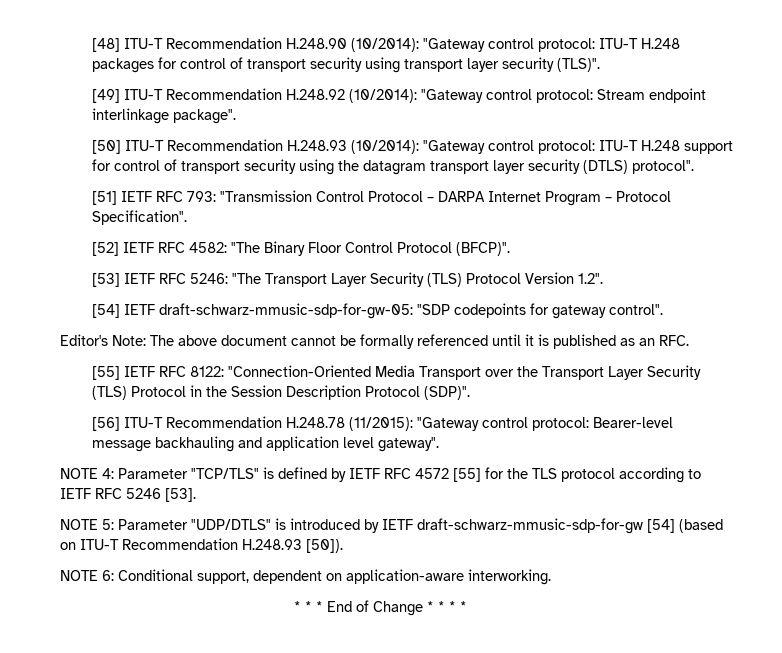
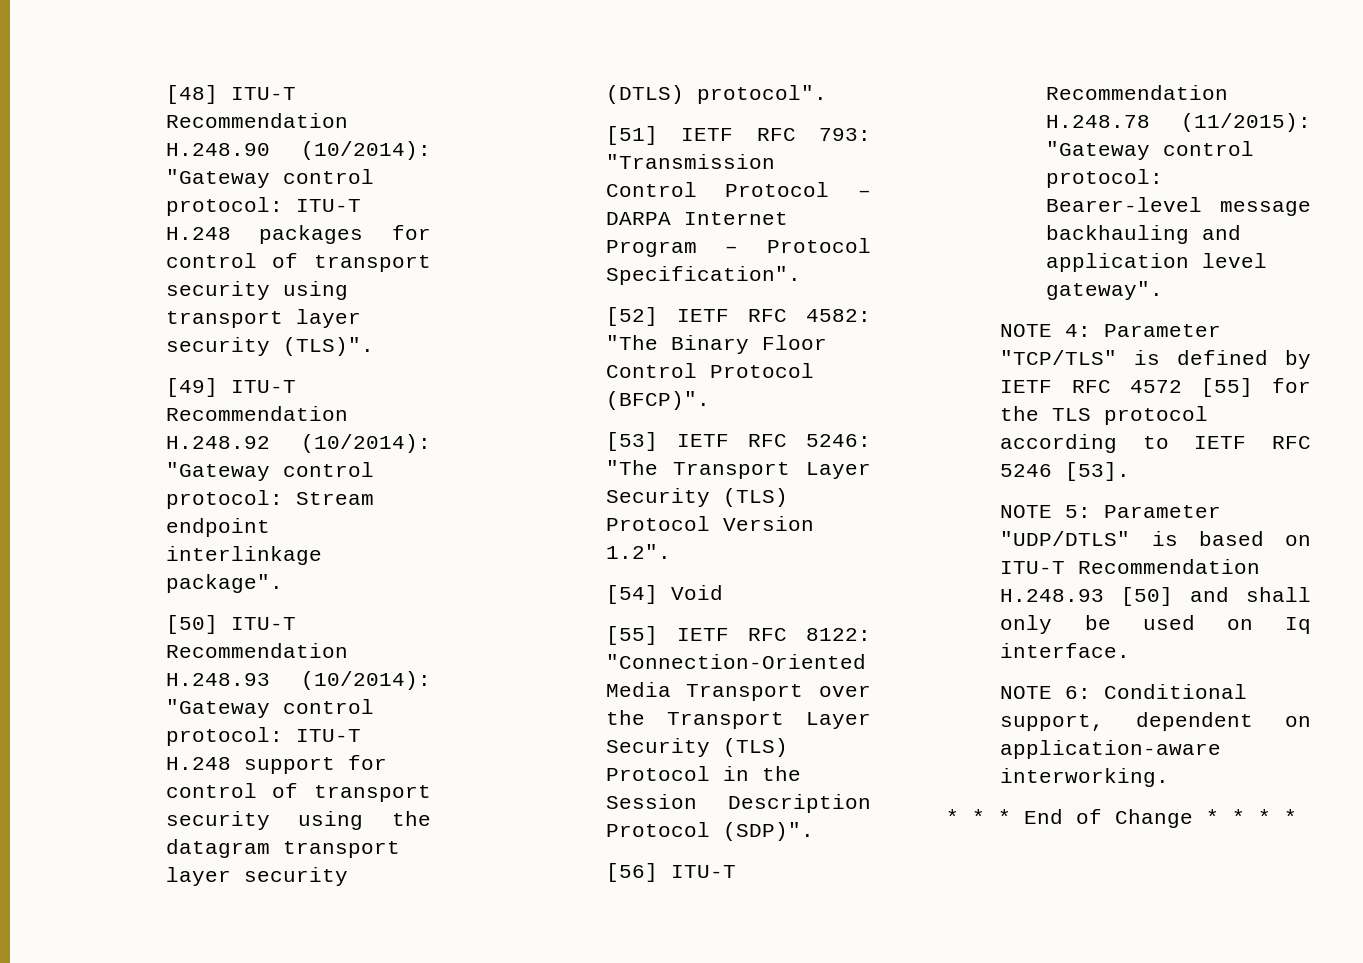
- [54] IETF draft-schwarz-mmusic-sdp-for-gw-05: "SDP codepoints for gateway control".
- Editor's Note: The above document cannot be formally referenced until it is published as an RFC.
+ [54] Void
- NOTE 5: Parameter "UDP/DTLS" is introduced by IETF draft-schwarz-mmusic-sdp-for-gw [54] (based on ITU-T Recommendation H.248.93 [50]).
+ NOTE 5: Parameter "UDP/DTLS" is based on ITU-T Recommendation H.248.93 [50] and shall only be used on Iq interface.

